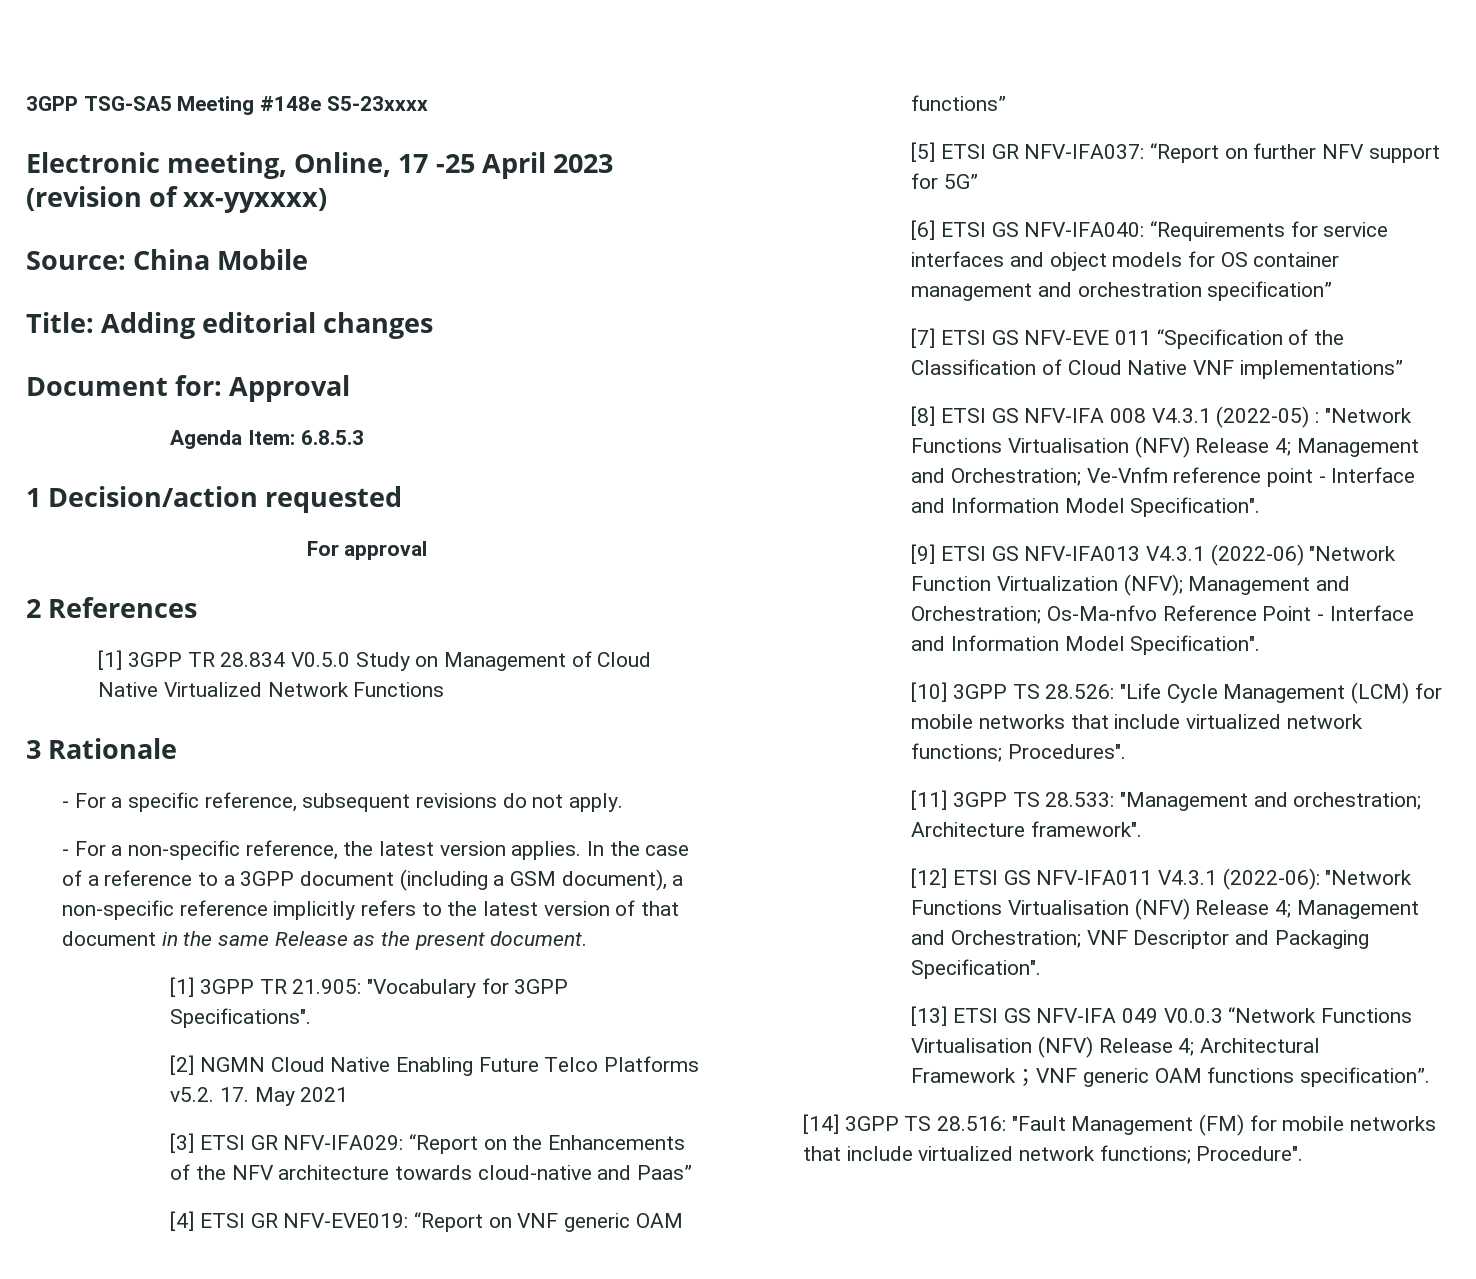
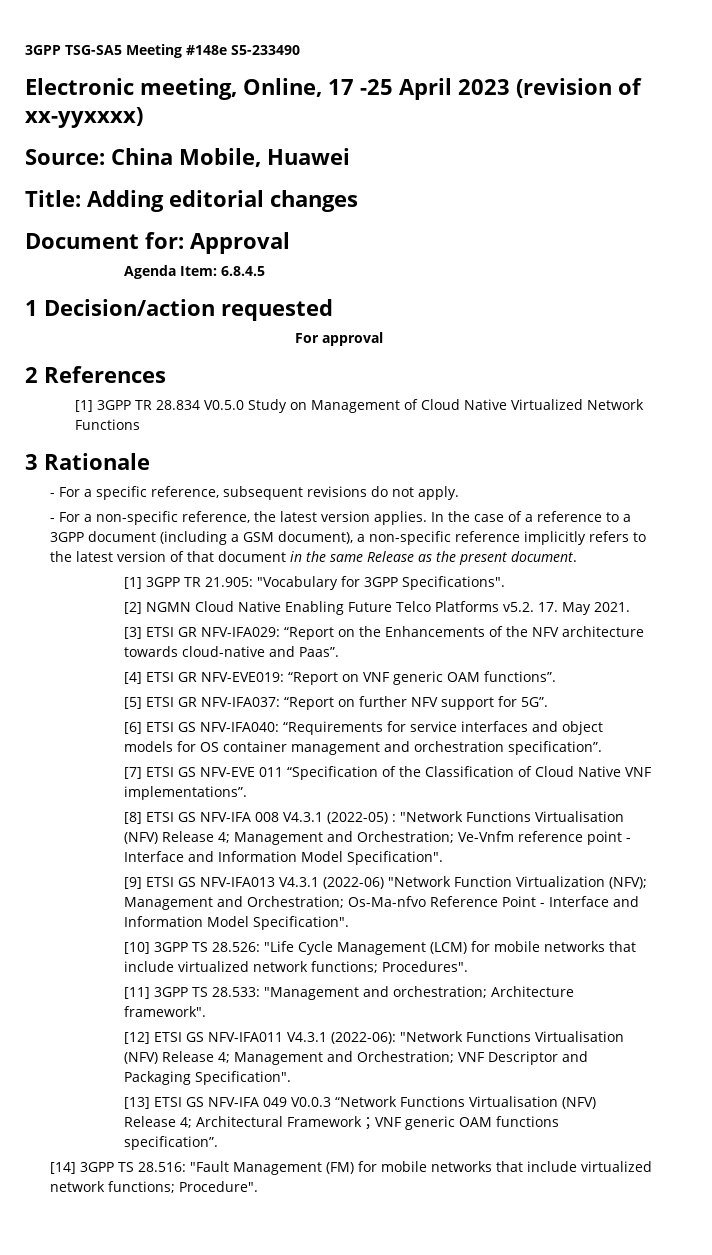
- 3GPP TSG-SA5 Meeting #148e S5-23xxxx
+ 3GPP TSG-SA5 Meeting #148e S5-233490
- Source: China Mobile
+ Source: China Mobile, Huawei
- Agenda Item: 6.8.5.3
+ Agenda Item: 6.8.4.5
- [2] NGMN Cloud Native Enabling Future Telco Platforms v5.2. 17. May 2021
+ [2] NGMN Cloud Native Enabling Future Telco Platforms v5.2. 17. May 2021.
- [3] ETSI GR NFV-IFA029: “Report on the Enhancements of the NFV architecture towards cloud-native and Paas”
+ [3] ETSI GR NFV-IFA029: “Report on the Enhancements of the NFV architecture towards cloud-native and Paas”.
- [4] ETSI GR NFV-EVE019: “Report on VNF generic OAM functions”
+ [4] ETSI GR NFV-EVE019: “Report on VNF generic OAM functions”.
- [5] ETSI GR NFV-IFA037: “Report on further NFV support for 5G”
+ [5] ETSI GR NFV-IFA037: “Report on further NFV support for 5G”.
- [6] ETSI GS NFV-IFA040: “Requirements for service interfaces and object models for OS container management and orchestration specification”
+ [6] ETSI GS NFV-IFA040: “Requirements for service interfaces and object models for OS container management and orchestration specification”.
- [7] ETSI GS NFV-EVE 011 “Specification of the Classification of Cloud Native VNF implementations”
+ [7] ETSI GS NFV-EVE 011 “Specification of the Classification of Cloud Native VNF implementations”.

